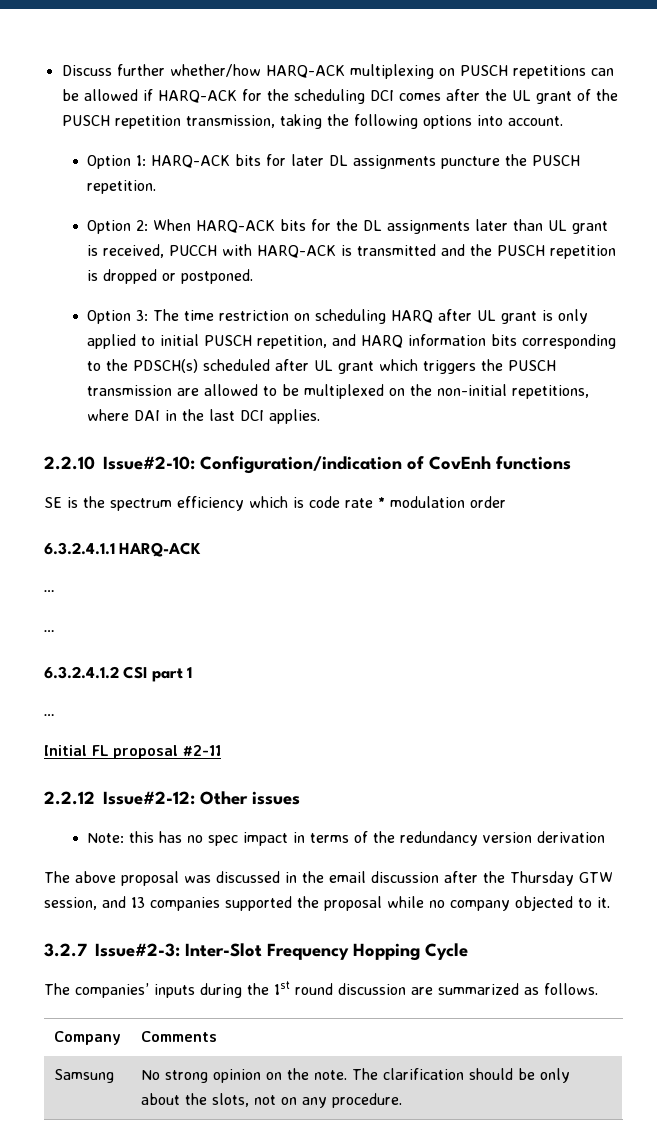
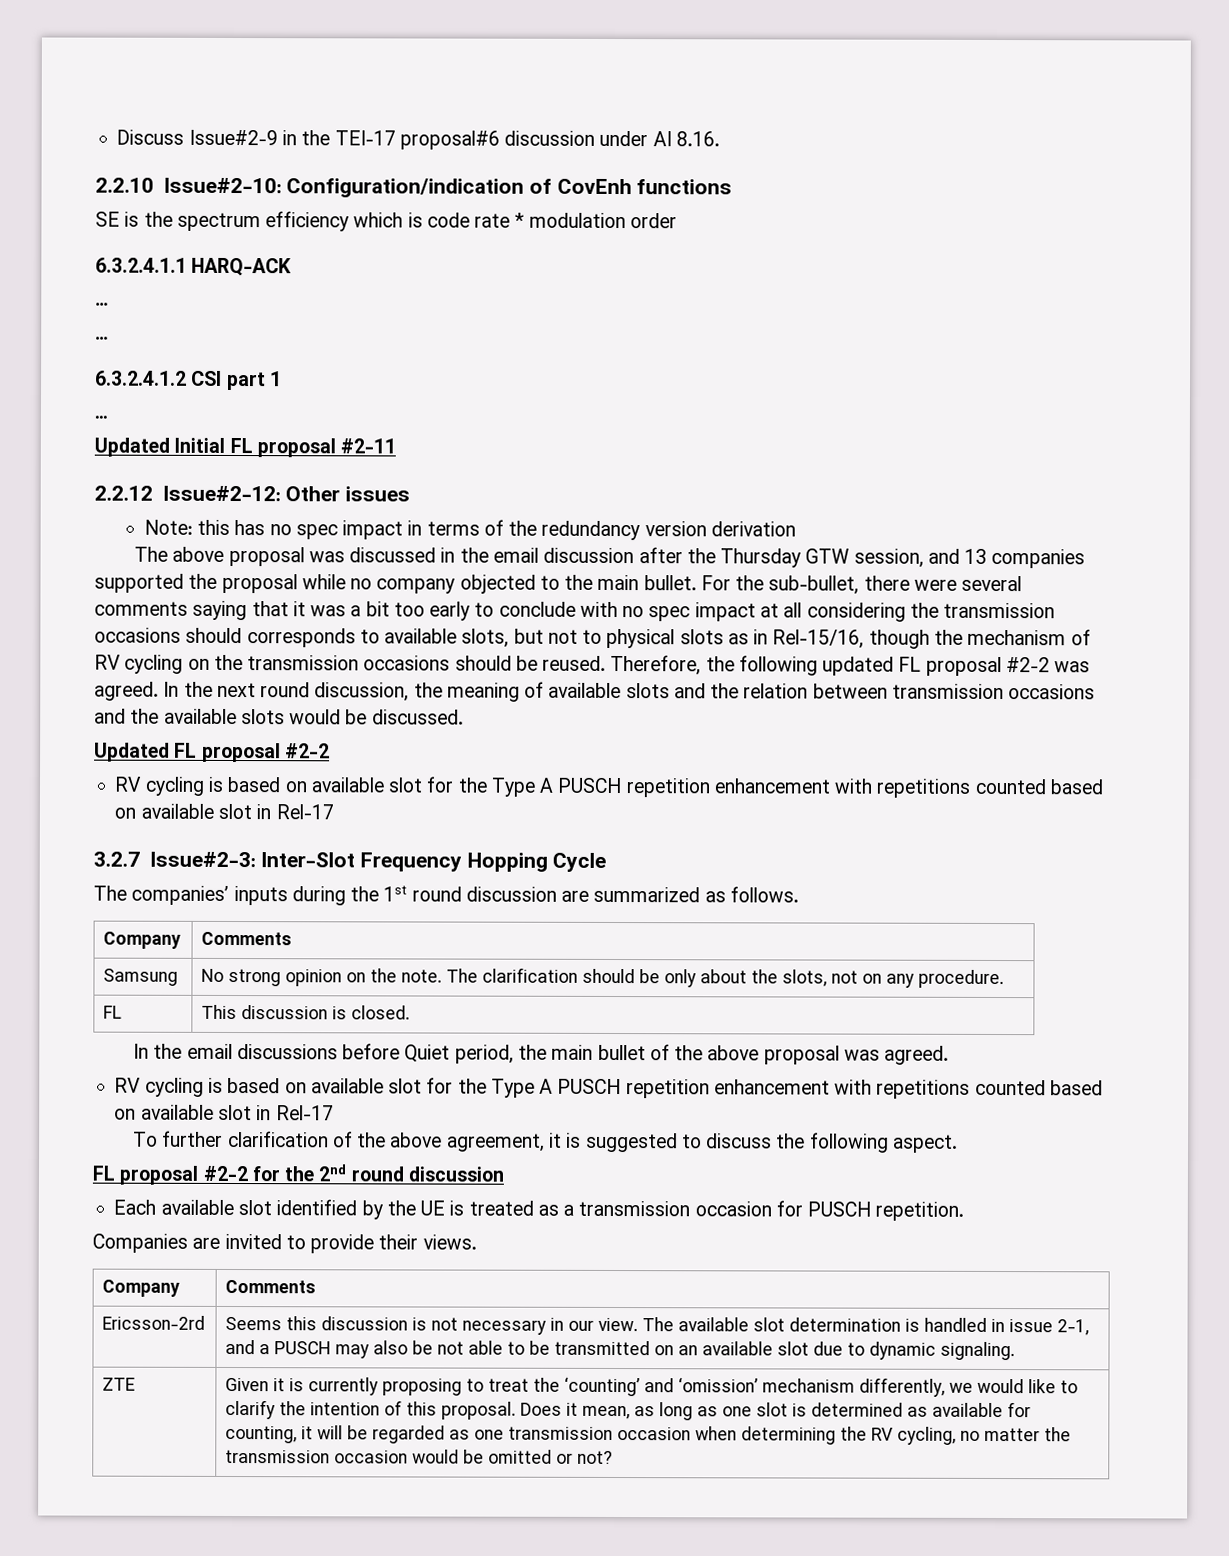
- Discuss further whether/how HARQ-ACK multiplexing on PUSCH repetitions can be allowed if HARQ-ACK for the scheduling DCI comes after the UL grant of the PUSCH repetition transmission, taking the following options into account.
- Option 1: HARQ-ACK bits for later DL assignments puncture the PUSCH repetition.
- Option 2: When HARQ-ACK bits for the DL assignments later than UL grant is received, PUCCH with HARQ-ACK is transmitted and the PUSCH repetition is dropped or postponed.
- Option 3: The time restriction on scheduling HARQ after UL grant is only applied to initial PUSCH repetition, and HARQ information bits corresponding to the PDSCH(s) scheduled after UL grant which triggers the PUSCH transmission are allowed to be multiplexed on the non-initial repetitions, where DAI in the last DCI applies.
+ Discuss Issue#2-9 in the TEI-17 proposal#6 discussion under AI 8.16.
- Initial FL proposal #2-11
+ Updated Initial FL proposal #2-11
- The above proposal was discussed in the email discussion after the Thursday GTW session, and 13 companies supported the proposal while no company objected to it.
+ The above proposal was discussed in the email discussion after the Thursday GTW session, and 13 companies supported the proposal while no company objected to the main bullet. For the sub-bullet, there were several comments saying that it was a bit too early to conclude with no spec impact at all considering the transmission occasions should corresponds to available slots, but not to physical slots as in Rel-15/16, though the mechanism of RV cycling on the transmission occasions should be reused. Therefore, the following updated FL proposal #2-2 was agreed. In the next round discussion, the meaning of available slots and the relation between transmission occasions and the available slots would be discussed.
+ Updated FL proposal #2-2
+ RV cycling is based on available slot for the Type A PUSCH repetition enhancement with repetitions counted based on available slot in Rel-17
+ FL | This discussion is closed.
+ In the email discussions before Quiet period, the main bullet of the above proposal was agreed.
+ RV cycling is based on available slot for the Type A PUSCH repetition enhancement with repetitions counted based on available slot in Rel-17
+ To further clarification of the above agreement, it is suggested to discuss the following aspect.
+ FL proposal #2-2 for the 2nd round discussion
+ Each available slot identified by the UE is treated as a transmission occasion for PUSCH repetition.
+ Companies are invited to provide their views.
+ Company | Comments
+ Ericsson-2rd | Seems this discussion is not necessary in our view. The available slot determination is handled in issue 2-1, and a PUSCH may also be not able to be transmitted on an available slot due to dynamic signaling.
+ ZTE | Given it is currently proposing to treat the ‘counting’ and ‘omission’ mechanism differently, we would like to clarify the intention of this proposal. Does it mean, as long as one slot is determined as available for counting, it will be regarded as one transmission occasion when determining the RV cycling, no matter the transmission occasion would be omitted or not?

